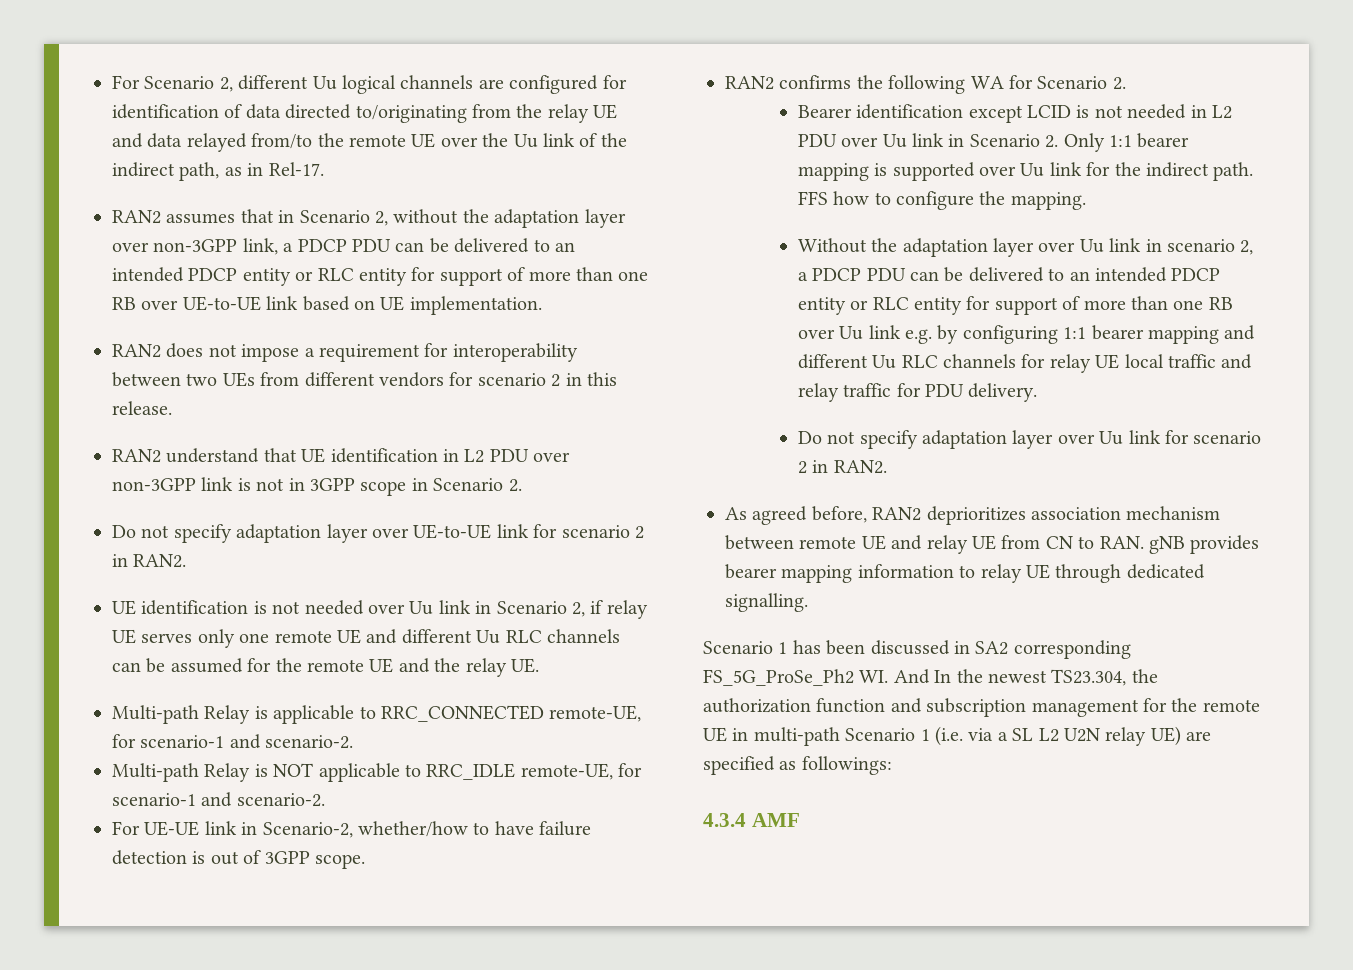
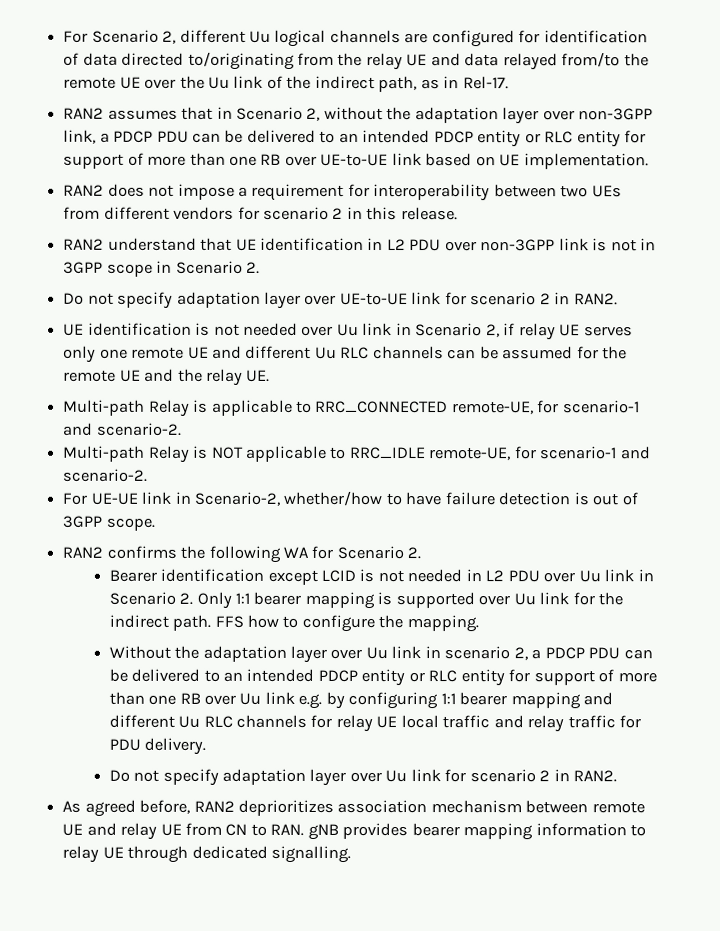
- Scenario 1 has been discussed in SA2 corresponding FS_5G_ProSe_Ph2 WI. And In the newest TS23.304, the authorization function and subscription management for the remote UE in multi-path Scenario 1 (i.e. via a SL L2 U2N relay UE) are specified as followings:
- 4.3.4 AMF

